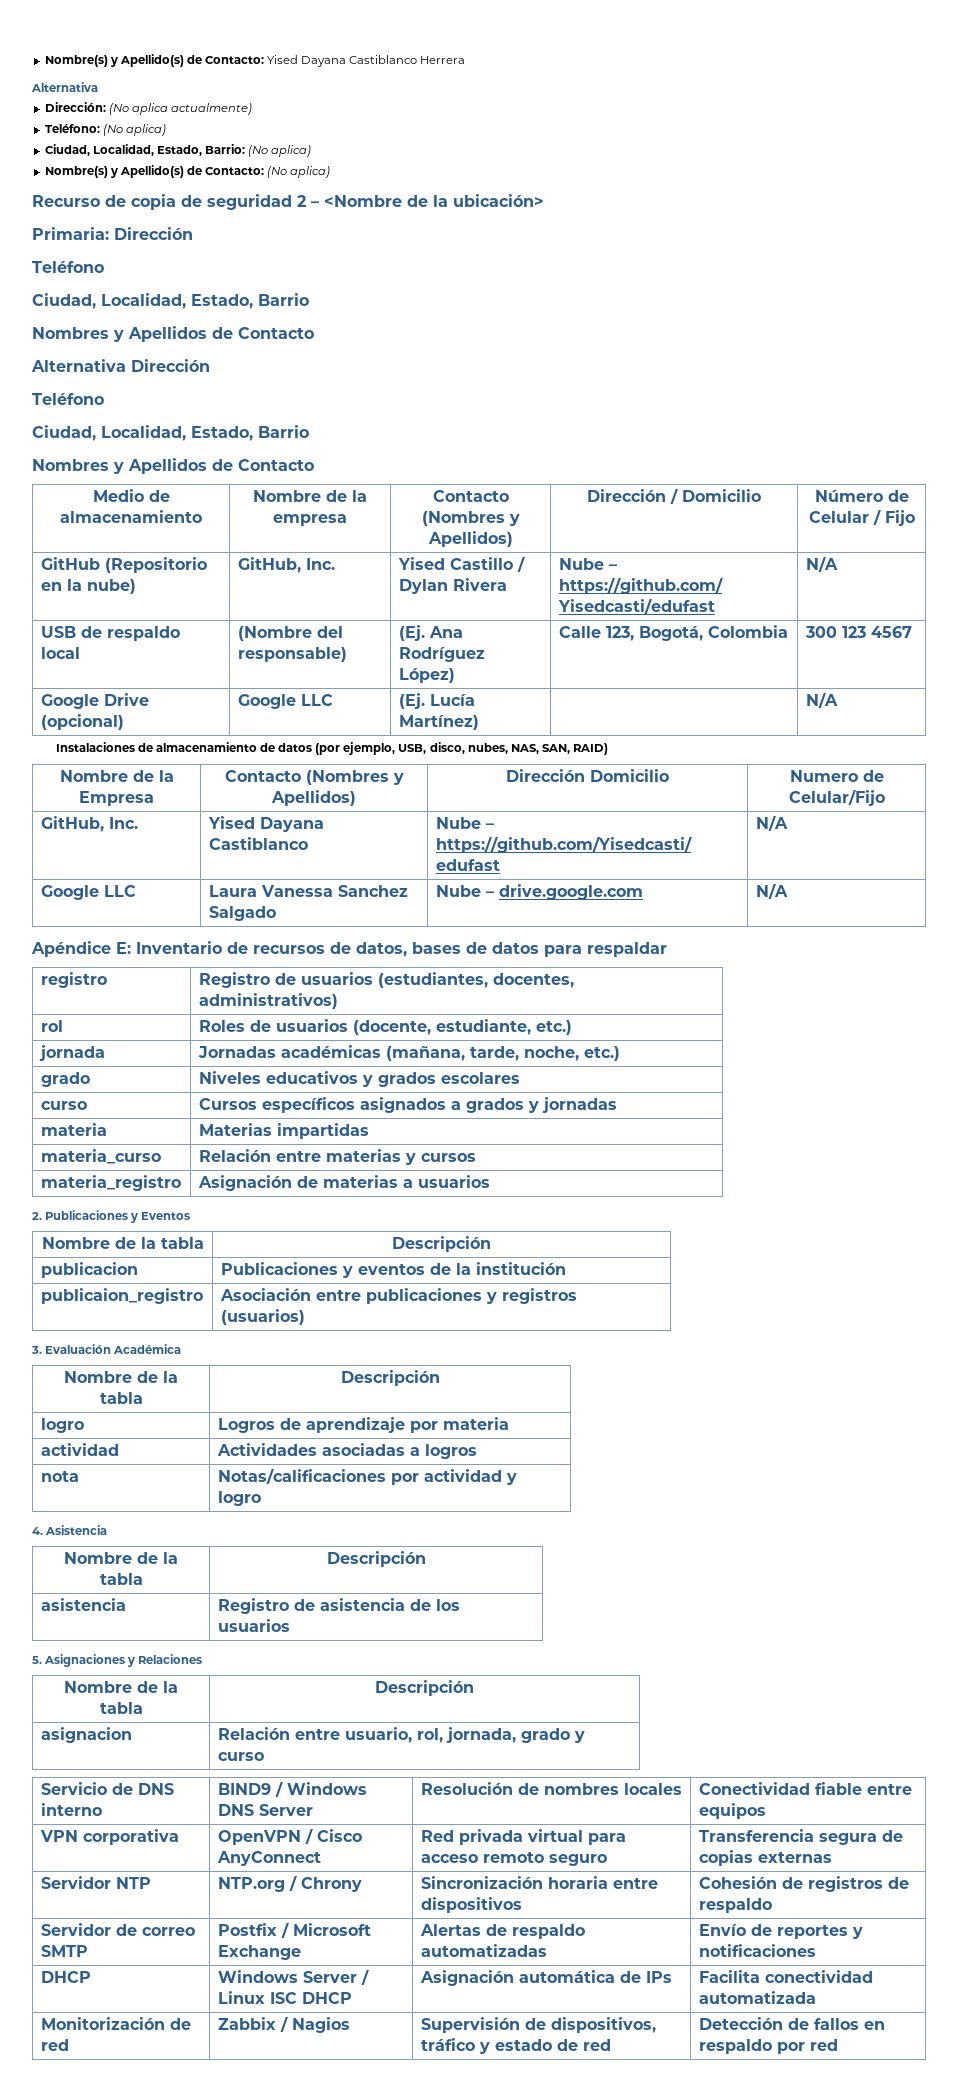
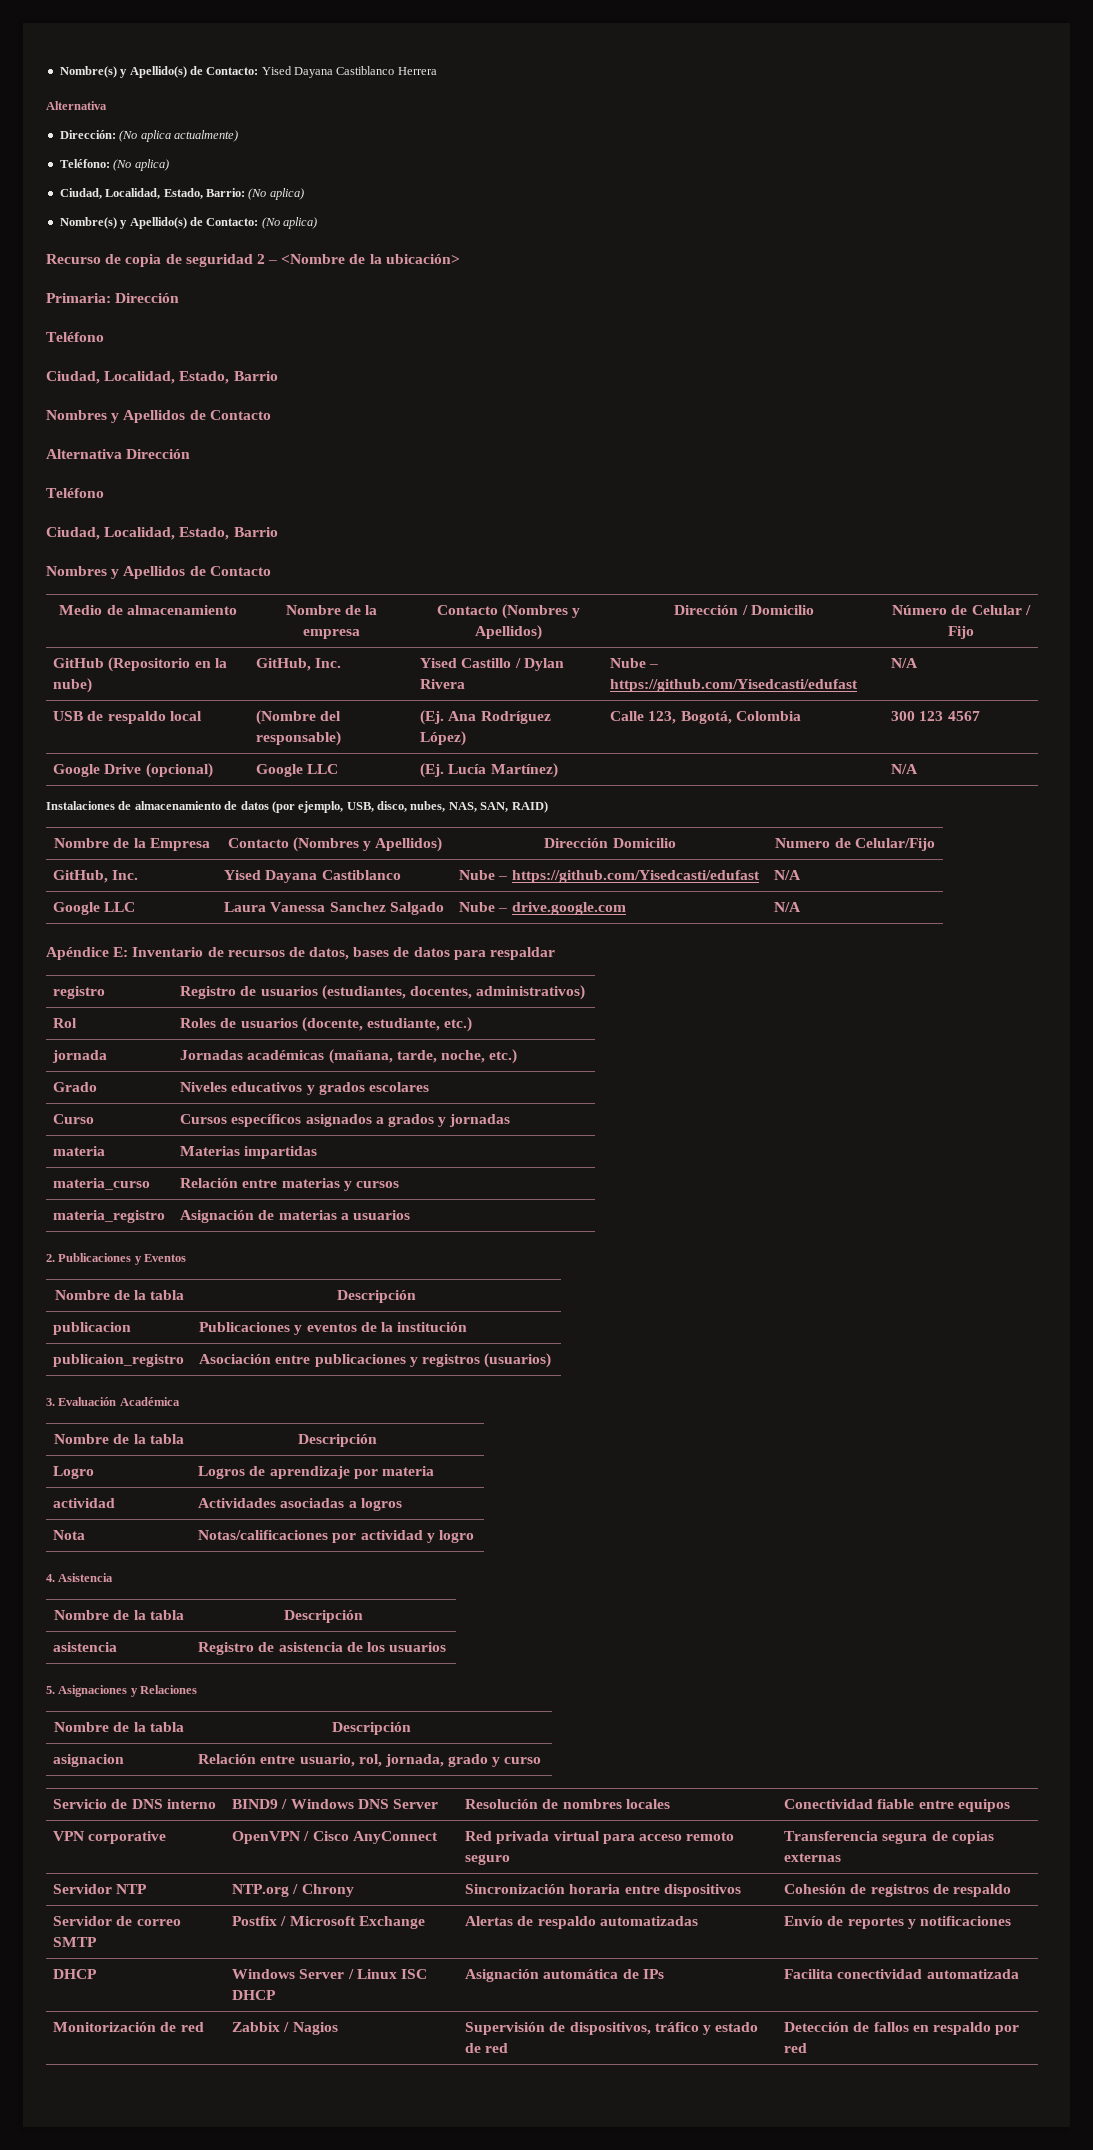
- rol | Roles de usuarios (docente, estudiante, etc.)
+ Rol | Roles de usuarios (docente, estudiante, etc.)
- grado | Niveles educativos y grados escolares
+ Grado | Niveles educativos y grados escolares
- curso | Cursos específicos asignados a grados y jornadas
+ Curso | Cursos específicos asignados a grados y jornadas
- logro | Logros de aprendizaje por materia
+ Logro | Logros de aprendizaje por materia
- nota | Notas/calificaciones por actividad y logro
+ Nota | Notas/calificaciones por actividad y logro
- VPN corporativa | OpenVPN / Cisco AnyConnect | Red privada virtual para acceso remoto seguro | Transferencia segura de copias externas
+ VPN corporative | OpenVPN / Cisco AnyConnect | Red privada virtual para acceso remoto seguro | Transferencia segura de copias externas

